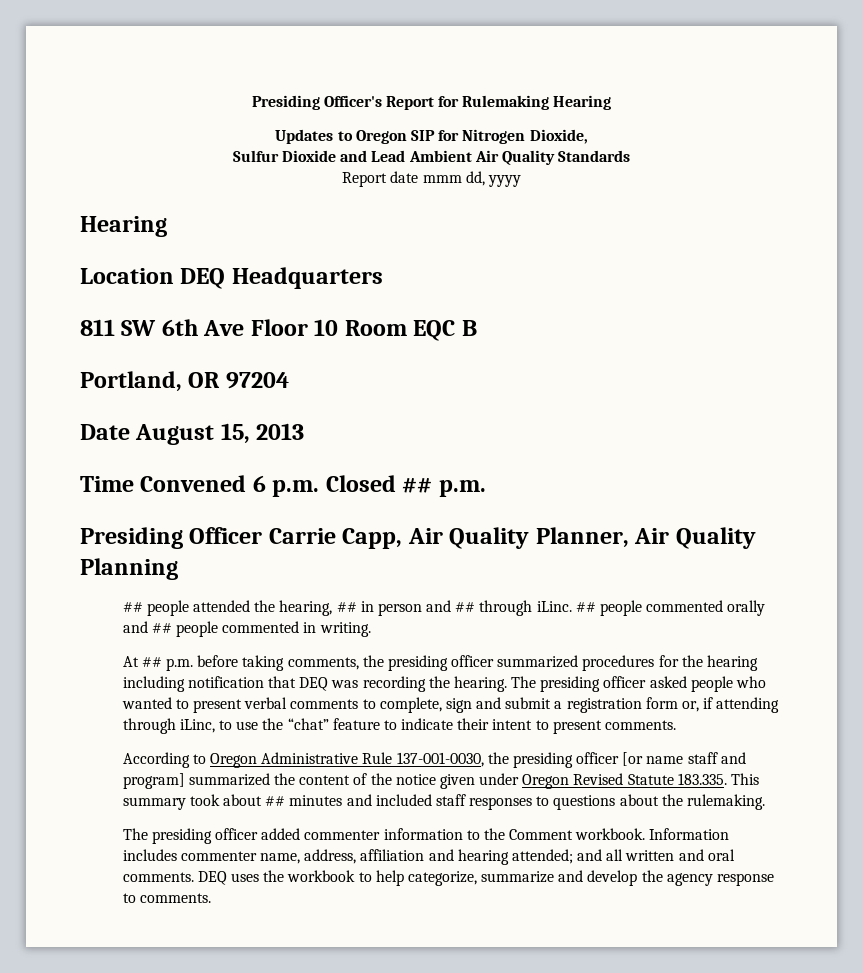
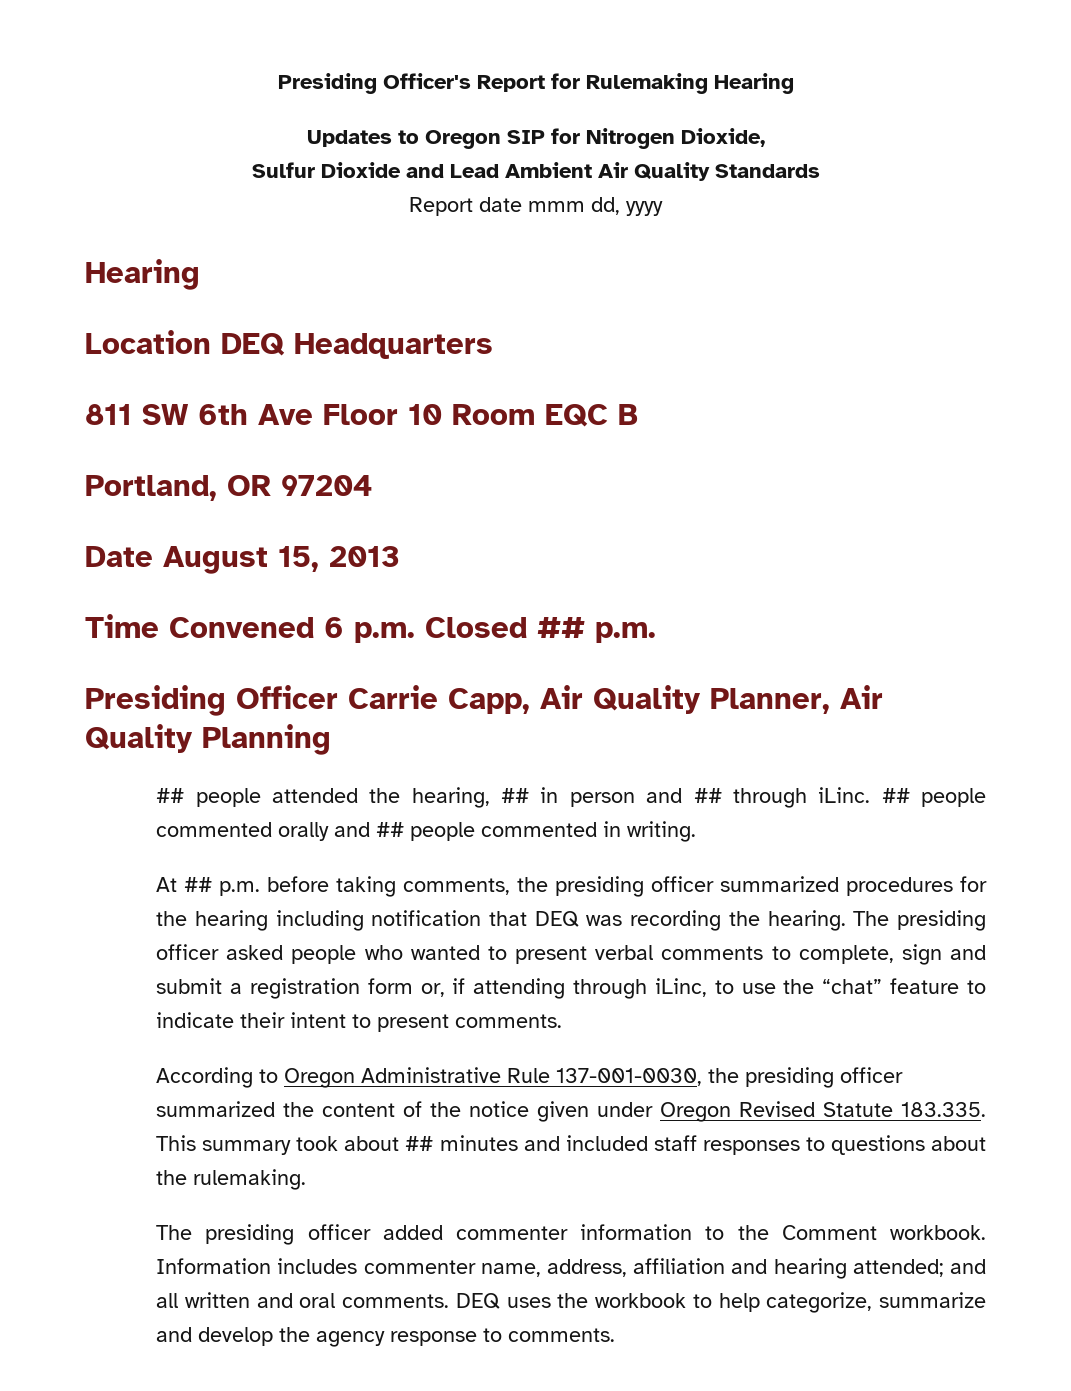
- According to Oregon Administrative Rule 137-001-0030, the presiding officer [or name staff and program] summarized the content of the notice given under Oregon Revised Statute 183.335. This summary took about ## minutes and included staff responses to questions about the rulemaking.
+ According to Oregon Administrative Rule 137-001-0030, the presiding officer summarized the content of the notice given under Oregon Revised Statute 183.335. This summary took about ## minutes and included staff responses to questions about the rulemaking.

